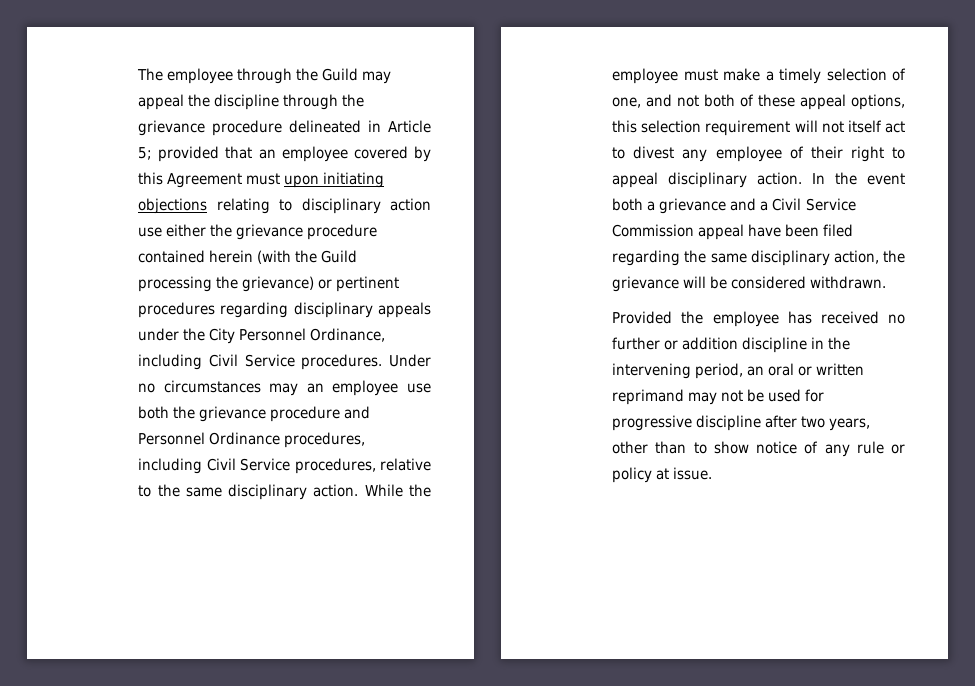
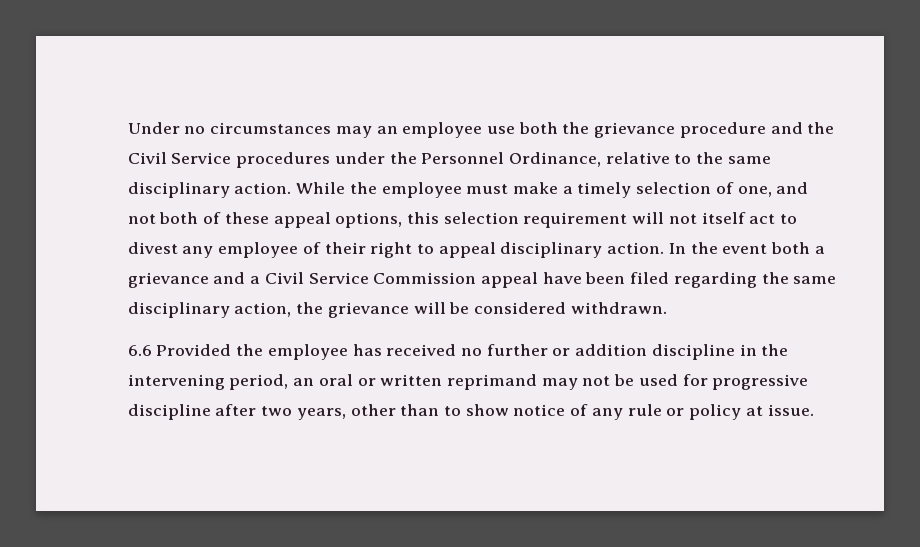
- The employee through the Guild may appeal the discipline through the grievance procedure delineated in Article 5; provided that an employee covered by this Agreement must upon initiating objections relating to disciplinary action use either the grievance procedure contained herein (with the Guild processing the grievance) or pertinent procedures regarding disciplinary appeals under the City Personnel Ordinance, including Civil Service procedures. Under no circumstances may an employee use both the grievance procedure and Personnel Ordinance procedures, including Civil Service procedures, relative to the same disciplinary action.
+ Under no circumstances may an employee use both the grievance procedure and the Civil Service procedures under the Personnel Ordinance, relative to the same disciplinary action.
- Provided the employee has received no further or addition discipline in the intervening period, an oral or written reprimand may not be used for progressive discipline after two years, other than to show notice of any rule or policy at issue.
+ 6.6 Provided the employee has received no further or addition discipline in the intervening period, an oral or written reprimand may not be used for progressive discipline after two years, other than to show notice of any rule or policy at issue.

